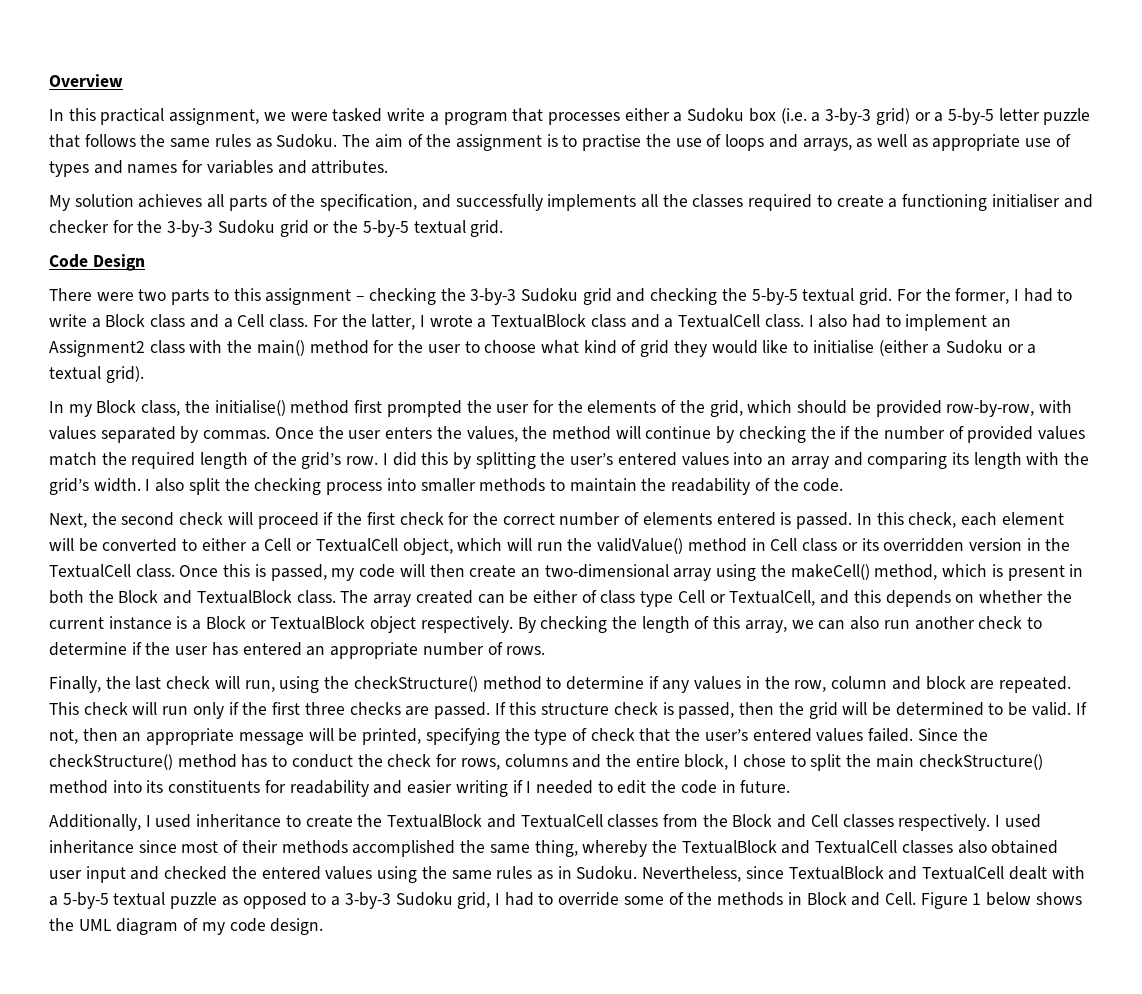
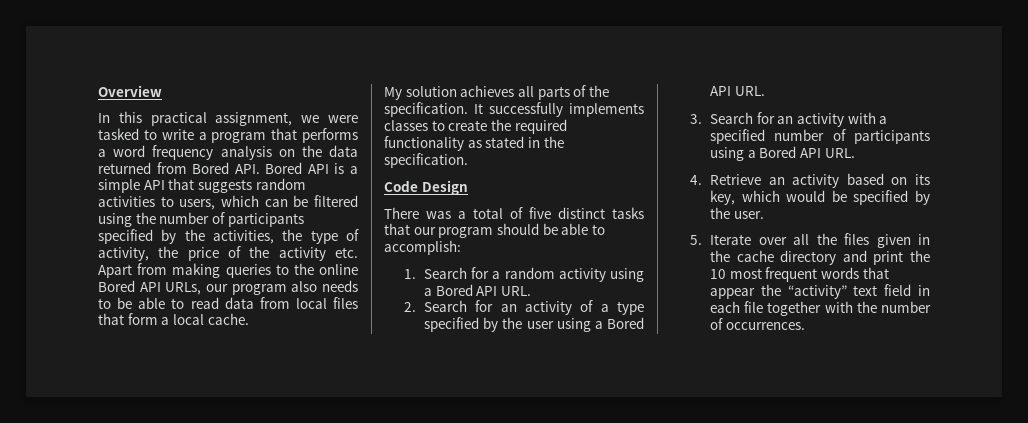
- In this practical assignment, we were tasked write a program that processes either a Sudoku box (i.e. a 3-by-3 grid) or a 5-by-5 letter puzzle that follows the same rules as Sudoku. The aim of the assignment is to practise the use of loops and arrays, as well as appropriate use of types and names for variables and attributes.
+ In this practical assignment, we were tasked to write a program that performs a word frequency analysis on the data returned from Bored API. Bored API is a simple API that suggests random activities to users, which can be filtered using the number of participants specified by the activities, the type of activity, the price of the activity etc. Apart from making queries to the online Bored API URLs, our program also needs to be able to read data from local files that form a local cache.
- My solution achieves all parts of the specification, and successfully implements all the classes required to create a functioning initialiser and checker for the 3-by-3 Sudoku grid or the 5-by-5 textual grid.
+ My solution achieves all parts of the specification. It successfully implements classes to create the required functionality as stated in the specification.
  Code Design
- There were two parts to this assignment – checking the 3-by-3 Sudoku grid and checking the 5-by-5 textual grid. For the former, I had to write a Block class and a Cell class. For the latter, I wrote a TextualBlock class and a TextualCell class. I also had to implement an Assignment2 class with the main() method for the user to choose what kind of grid they would like to initialise (either a Sudoku or a textual grid).
- In my Block class, the initialise() method first prompted the user for the elements of the grid, which should be provided row-by-row, with values separated by commas. Once the user enters the values, the method will continue by checking the if the number of provided values match the required length of the grid’s row. I did this by splitting the user’s entered values into an array and comparing its length with the grid’s width. I also split the checking process into smaller methods to maintain the readability of the code.
- Next, the second check will proceed if the first check for the correct number of elements entered is passed. In this check, each element will be converted to either a Cell or TextualCell object, which will run the validValue() method in Cell class or its overridden version in the TextualCell class. Once this is passed, my code will then create an two-dimensional array using the makeCell() method, which is present in both the Block and TextualBlock class. The array created can be either of class type Cell or TextualCell, and this depends on whether the current instance is a Block or TextualBlock object respectively. By checking the length of this array, we can also run another check to determine if the user has entered an appropriate number of rows.
- Finally, the last check will run, using the checkStructure() method to determine if any values in the row, column and block are repeated. This check will run only if the first three checks are passed. If this structure check is passed, then the grid will be determined to be valid. If not, then an appropriate message will be printed, specifying the type of check that the user’s entered values failed. Since the checkStructure() method has to conduct the check for rows, columns and the entire block, I chose to split the main checkStructure() method into its constituents for readability and easier writing if I needed to edit the code in future.
- Additionally, I used inheritance to create the TextualBlock and TextualCell classes from the Block and Cell classes respectively. I used inheritance since most of their methods accomplished the same thing, whereby the TextualBlock and TextualCell classes also obtained user input and checked the entered values using the same rules as in Sudoku. Nevertheless, since TextualBlock and TextualCell dealt with a 5-by-5 textual puzzle as opposed to a 3-by-3 Sudoku grid, I had to override some of the methods in Block and Cell. Figure 1 below shows the UML diagram of my code design.
+ There was a total of five distinct tasks that our program should be able to accomplish:
+ 1. Search for a random activity using a Bored API URL.
+ 2. Search for an activity of a type specified by the user using a Bored API URL.
+ 3. Search for an activity with a specified number of participants using a Bored API URL.
+ 4. Retrieve an activity based on its key, which would be specified by the user.
+ 5. Iterate over all the files given in the cache directory and print the 10 most frequent words that appear the “activity” text field in each file together with the number of occurrences.

